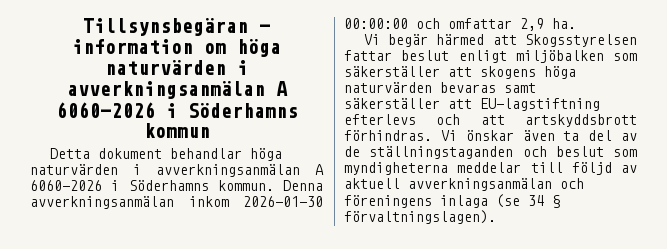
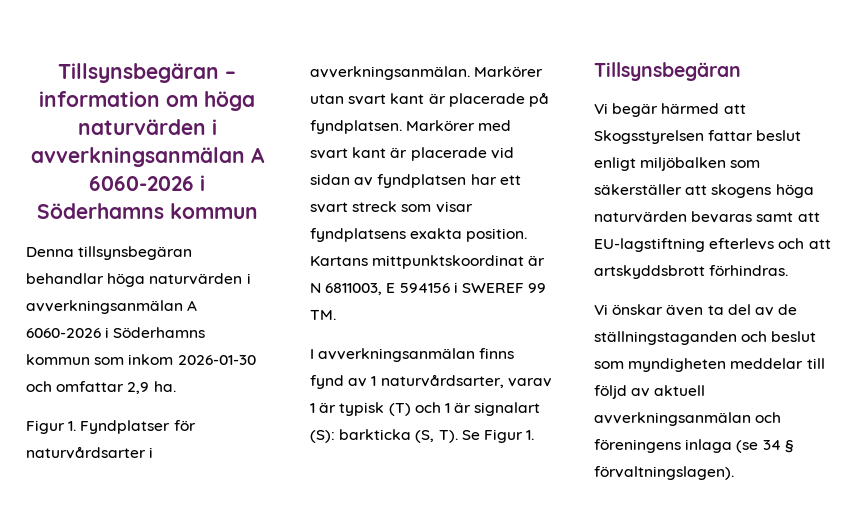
- Detta dokument behandlar höga naturvärden i avverkningsanmälan A 6060-2026 i Söderhamns kommun. Denna avverkningsanmälan inkom 2026-01-30 00:00:00 och omfattar 2,9 ha.
+ Denna tillsynsbegäran behandlar höga naturvärden i avverkningsanmälan A 6060-2026 i Söderhamns kommun som inkom 2026-01-30 och omfattar 2,9 ha.
+ Figur 1. Fyndplatser för naturvårdsarter i avverkningsanmälan. Markörer utan svart kant är placerade på fyndplatsen. Markörer med svart kant är placerade vid sidan av fyndplatsen har ett svart streck som visar fyndplatsens exakta position. Kartans mittpunktskoordinat är N 6811003, E 594156 i SWEREF 99 TM.
+ I avverkningsanmälan finns fynd av 1 naturvårdsarter, varav 1 är typisk (T) och 1 är signalart (S): barkticka (S, T). Se Figur 1.
+ Tillsynsbegäran
- Vi begär härmed att Skogsstyrelsen fattar beslut enligt miljöbalken som säkerställer att skogens höga naturvärden bevaras samt säkerställer att EU-lagstiftning efterlevs och att artskyddsbrott förhindras. Vi önskar även ta del av de ställningstaganden och beslut som myndigheterna meddelar till följd av aktuell avverkningsanmälan och föreningens inlaga (se 34 § förvaltningslagen).
+ Vi begär härmed att Skogsstyrelsen fattar beslut enligt miljöbalken som säkerställer att skogens höga naturvärden bevaras samt att EU-lagstiftning efterlevs och att artskyddsbrott förhindras.
+ Vi önskar även ta del av de ställningstaganden och beslut som myndigheten meddelar till följd av aktuell avverkningsanmälan och föreningens inlaga (se 34 § förvaltningslagen).

